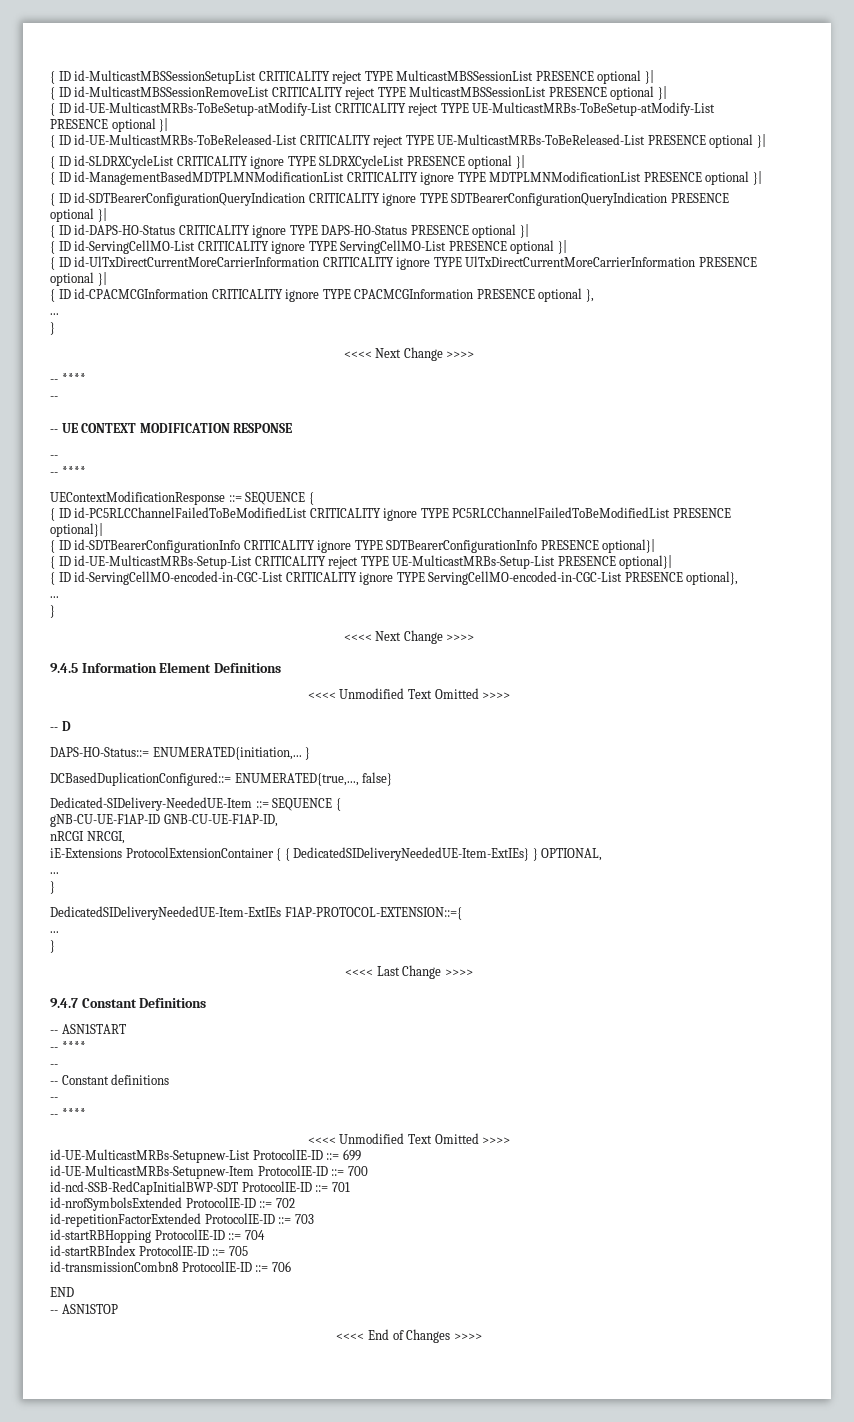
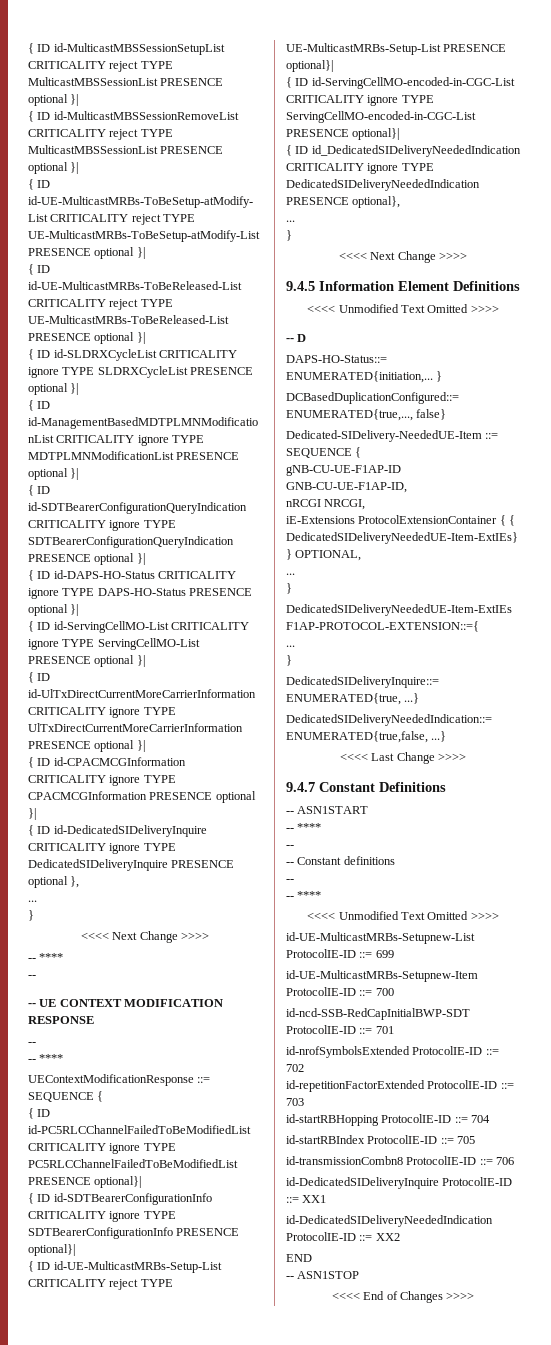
- { ID id-CPACMCGInformation CRITICALITY ignore TYPE CPACMCGInformation PRESENCE optional },
+ { ID id-CPACMCGInformation CRITICALITY ignore TYPE CPACMCGInformation PRESENCE optional }|
+ { ID id-DedicatedSIDeliveryInquire CRITICALITY ignore TYPE DedicatedSIDeliveryInquire PRESENCE optional },
- { ID id-ServingCellMO-encoded-in-CGC-List CRITICALITY ignore TYPE ServingCellMO-encoded-in-CGC-List PRESENCE optional},
+ { ID id-ServingCellMO-encoded-in-CGC-List CRITICALITY ignore TYPE ServingCellMO-encoded-in-CGC-List PRESENCE optional}|
+ { ID id_DedicatedSIDeliveryNeededIndication CRITICALITY ignore TYPE DedicatedSIDeliveryNeededIndication PRESENCE optional},
+ DedicatedSIDeliveryInquire::= ENUMERATED{true, ...}
+ DedicatedSIDeliveryNeededIndication::= ENUMERATED{true,false, ...}
+ id-DedicatedSIDeliveryInquire ProtocolIE-ID ::= XX1
+ id-DedicatedSIDeliveryNeededIndication ProtocolIE-ID ::= XX2

